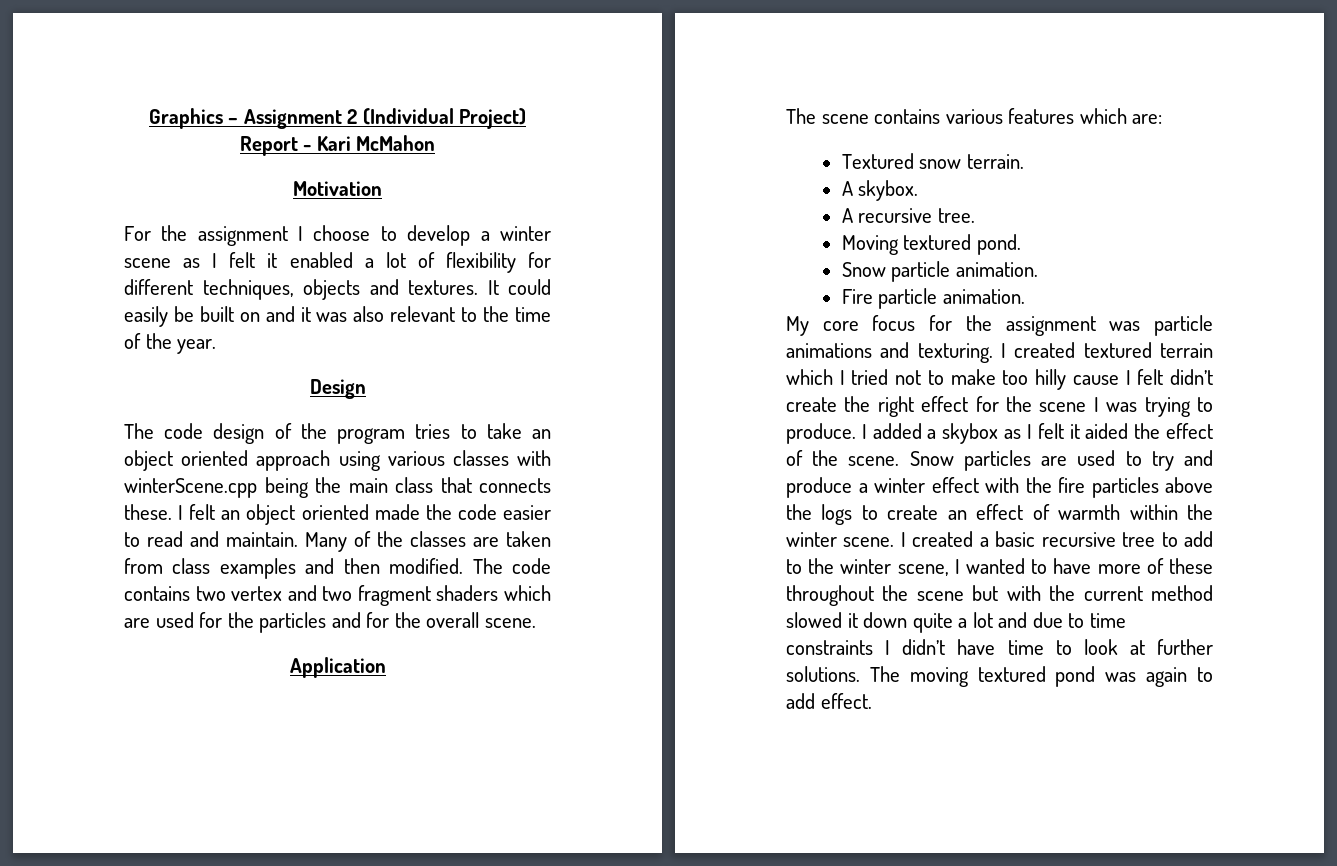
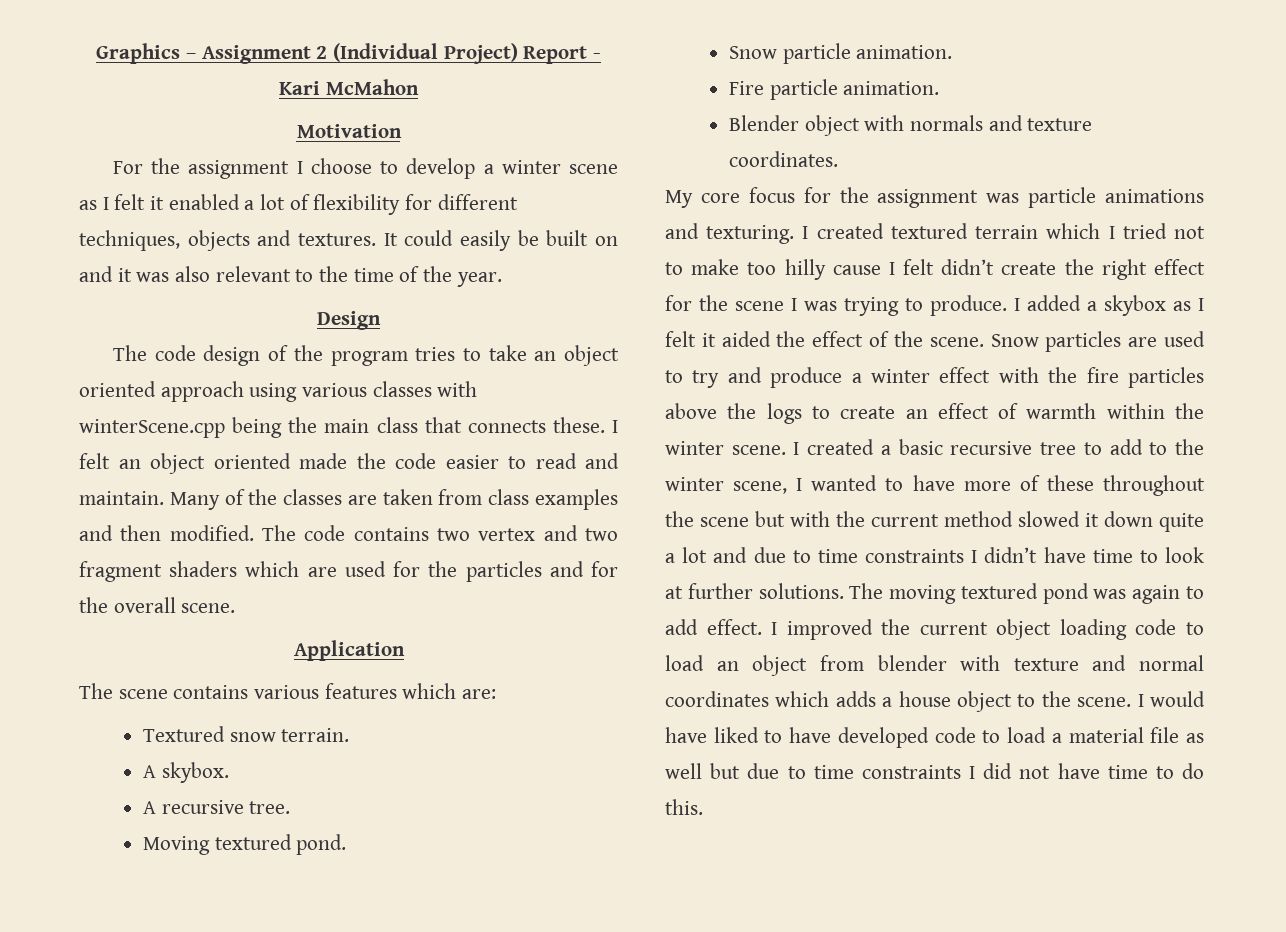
+ Blender object with normals and texture coordinates.
+ I improved the current object loading code to load an object from blender with texture and normal coordinates which adds a house object to the scene. I would have liked to have developed code to load a material file as well but due to time constraints I did not have time to do this.

